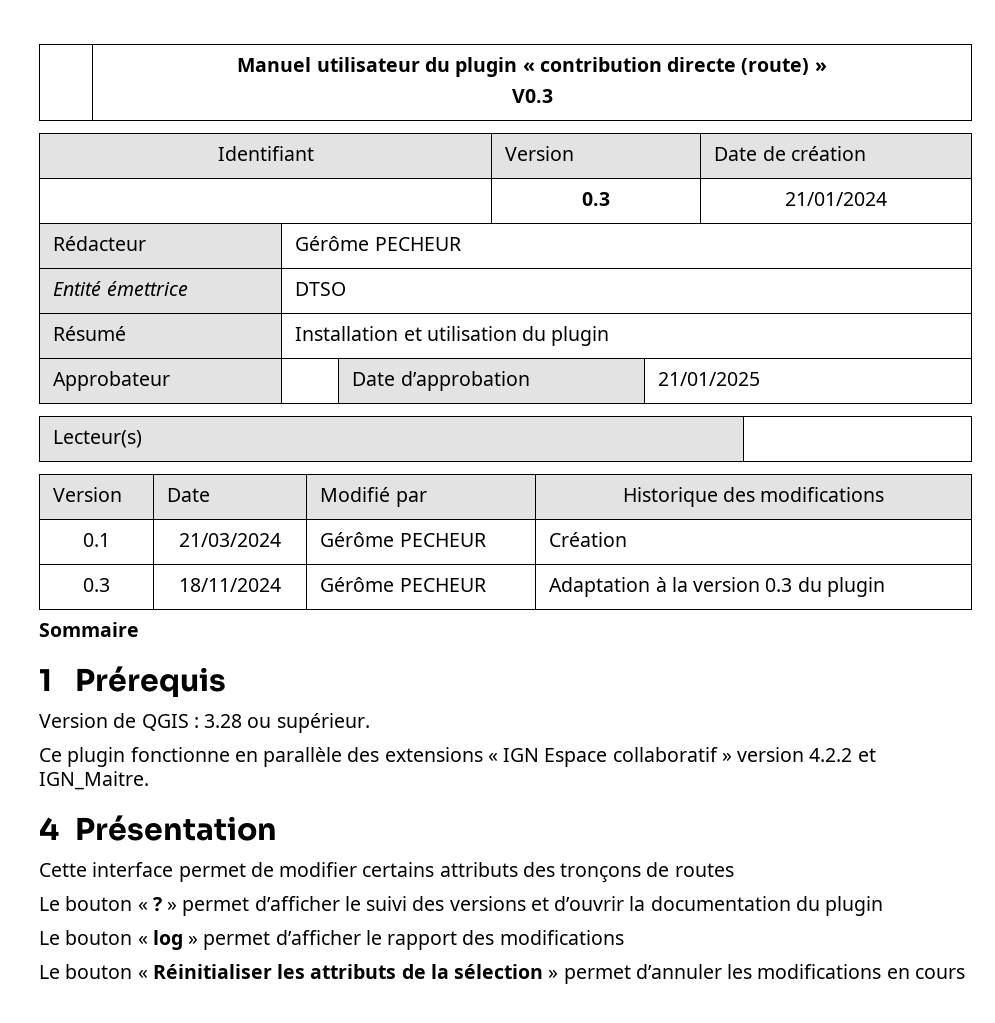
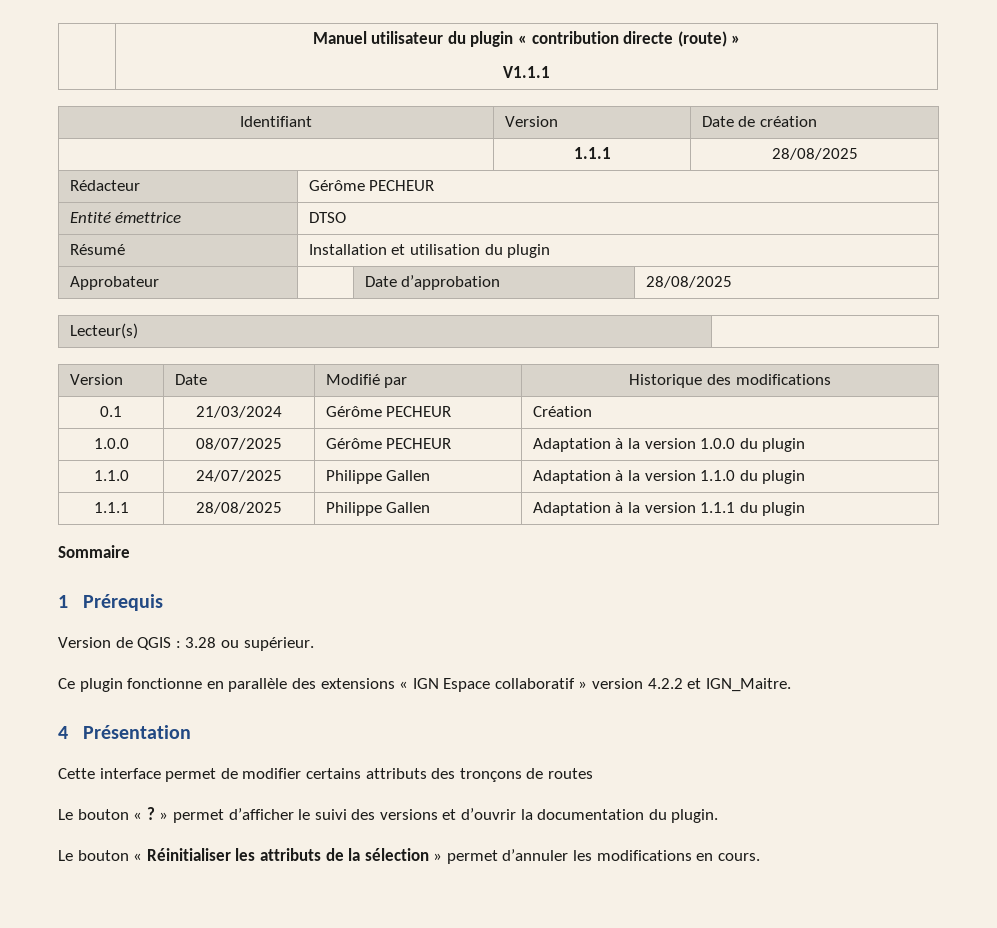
  | Manuel utilisateur du plugin « contribution directe (route) »
- V0.3
+ V1.1.1
- | 0.3 | 21/01/2024
+ | 1.1.1 | 28/08/2025
- Approbateur | | Date d’approbation | 21/01/2025
+ Approbateur | | Date d’approbation | 28/08/2025
- 0.3 | 18/11/2024 | Gérôme PECHEUR | Adaptation à la version 0.3 du plugin
+ 1.0.0 | 08/07/2025 | Gérôme PECHEUR | Adaptation à la version 1.0.0 du plugin
+ 1.1.0 | 24/07/2025 | Philippe Gallen | Adaptation à la version 1.1.0 du plugin
+ 1.1.1 | 28/08/2025 | Philippe Gallen | Adaptation à la version 1.1.1 du plugin
- Le bouton « ? » permet d’afficher le suivi des versions et d’ouvrir la documentation du plugin
- Le bouton « log » permet d’afficher le rapport des modifications
+ Le bouton « ? » permet d’afficher le suivi des versions et d’ouvrir la documentation du plugin.
- Le bouton « Réinitialiser les attributs de la sélection » permet d’annuler les modifications en cours
+ Le bouton « Réinitialiser les attributs de la sélection » permet d’annuler les modifications en cours.

